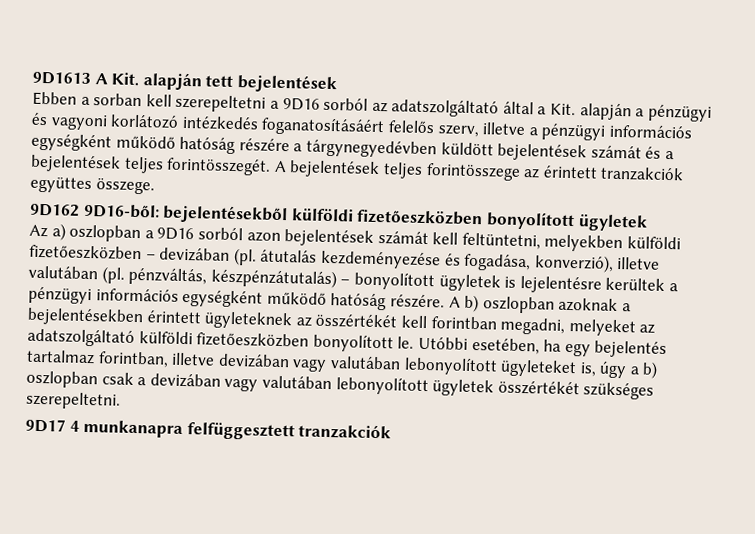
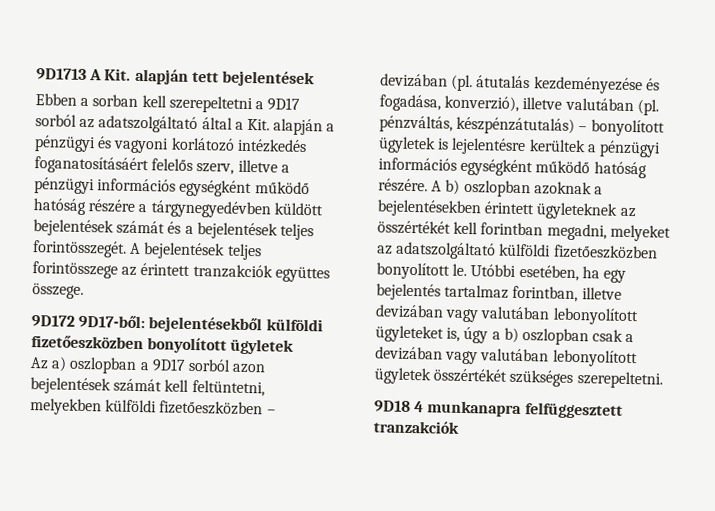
- 9D1613 A Kit. alapján tett bejelentések
+ 9D1713 A Kit. alapján tett bejelentések
- Ebben a sorban kell szerepeltetni a 9D16 sorból az adatszolgáltató által a Kit. alapján a pénzügyi és vagyoni korlátozó intézkedés foganatosításáért felelős szerv, illetve a pénzügyi információs egységként működő hatóság részére a tárgynegyedévben küldött bejelentések számát és a bejelentések teljes forintösszegét.
+ Ebben a sorban kell szerepeltetni a 9D17 sorból az adatszolgáltató által a Kit. alapján a pénzügyi és vagyoni korlátozó intézkedés foganatosításáért felelős szerv, illetve a pénzügyi információs egységként működő hatóság részére a tárgynegyedévben küldött bejelentések számát és a bejelentések teljes forintösszegét.
- 9D162 9D16-ből: bejelentésekből külföldi fizetőeszközben bonyolított ügyletek
+ 9D172 9D17-ből: bejelentésekből külföldi fizetőeszközben bonyolított ügyletek
- Az a) oszlopban a 9D16 sorból azon bejelentések számát kell feltüntetni, melyekben külföldi fizetőeszközben – devizában (pl. átutalás kezdeményezése és fogadása, konverzió), illetve valutában (pl. pénzváltás, készpénzátutalás) – bonyolított ügyletek is lejelentésre kerültek a pénzügyi információs egységként működő hatóság részére.
+ Az a) oszlopban a 9D17 sorból azon bejelentések számát kell feltüntetni, melyekben külföldi fizetőeszközben – devizában (pl. átutalás kezdeményezése és fogadása, konverzió), illetve valutában (pl. pénzváltás, készpénzátutalás) – bonyolított ügyletek is lejelentésre kerültek a pénzügyi információs egységként működő hatóság részére.
- 9D17 4 munkanapra felfüggesztett tranzakciók
+ 9D18 4 munkanapra felfüggesztett tranzakciók

